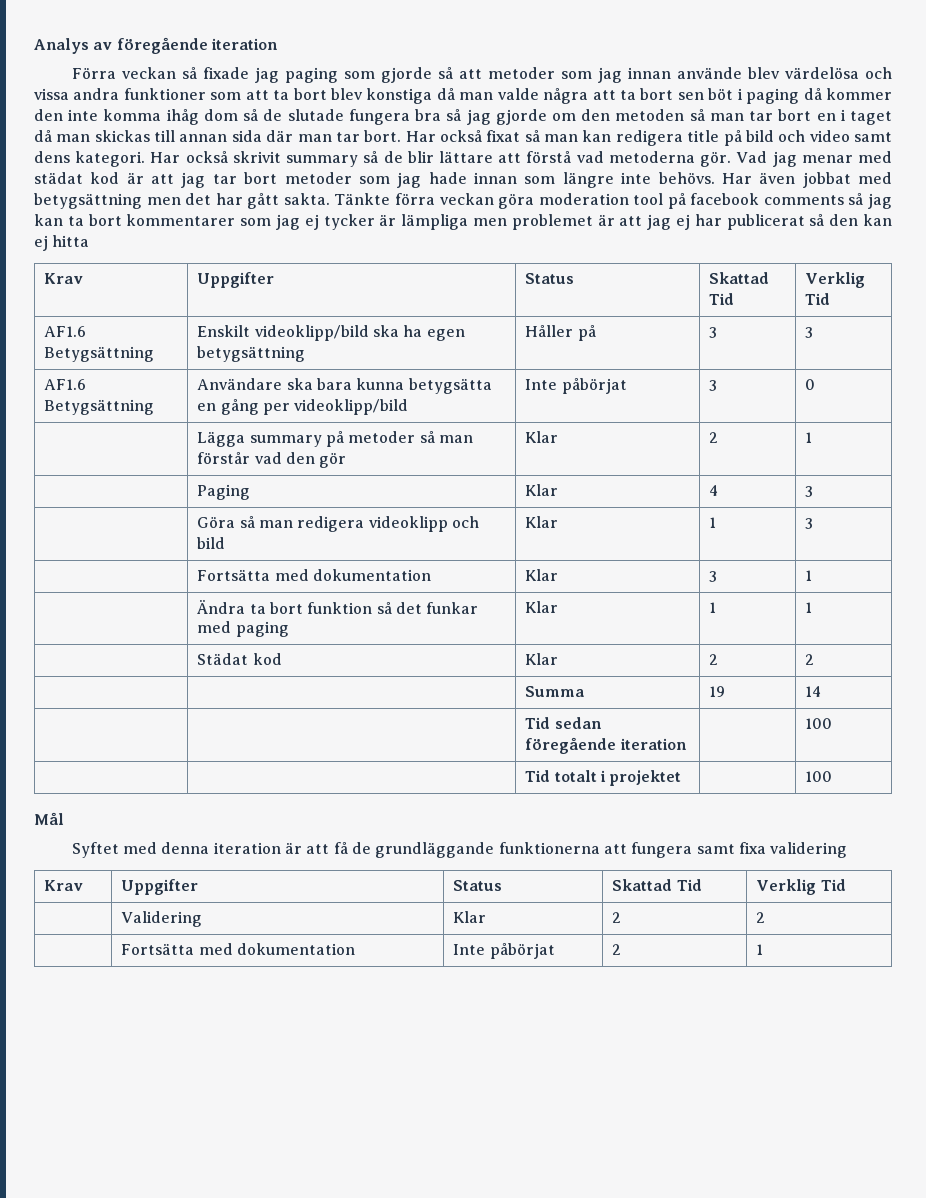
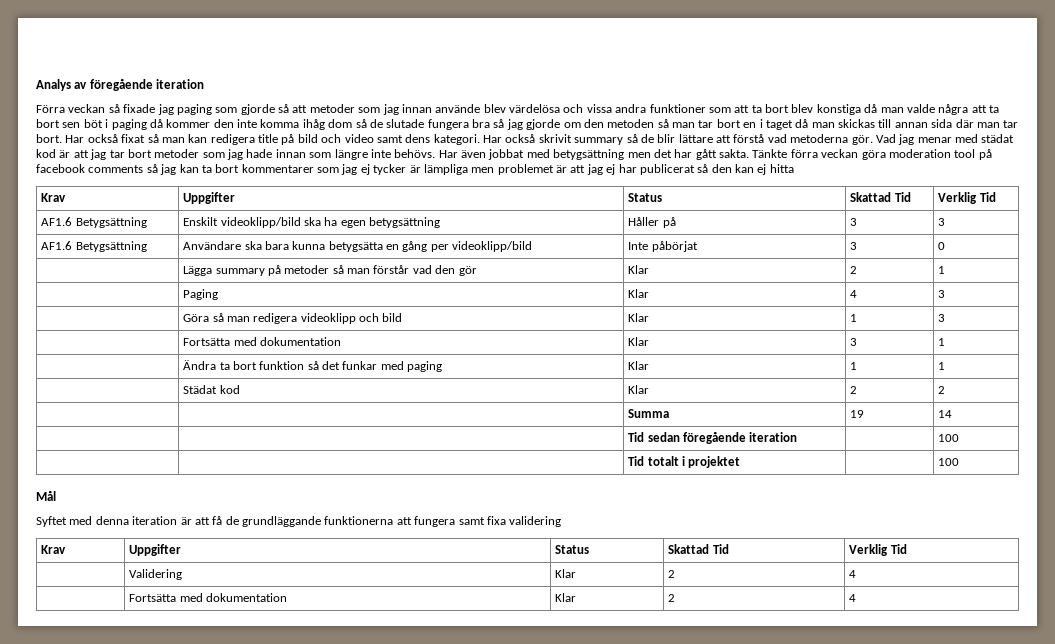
- | Validering | Klar | 2 | 2
- | Fortsätta med dokumentation | Inte påbörjat | 2 | 1
+ | Validering | Klar | 2 | 4
+ | Fortsätta med dokumentation | Klar | 2 | 4

